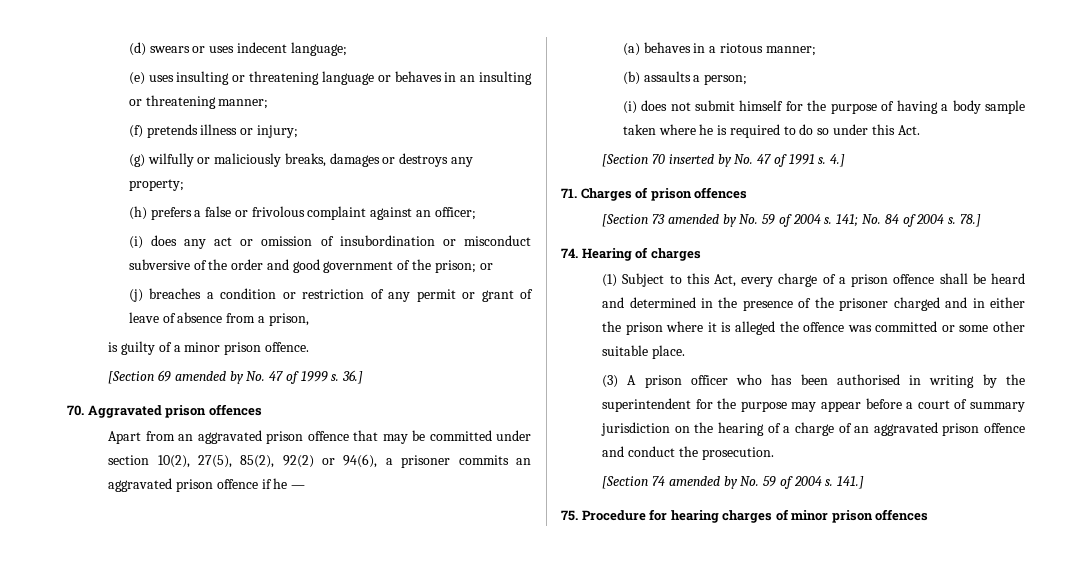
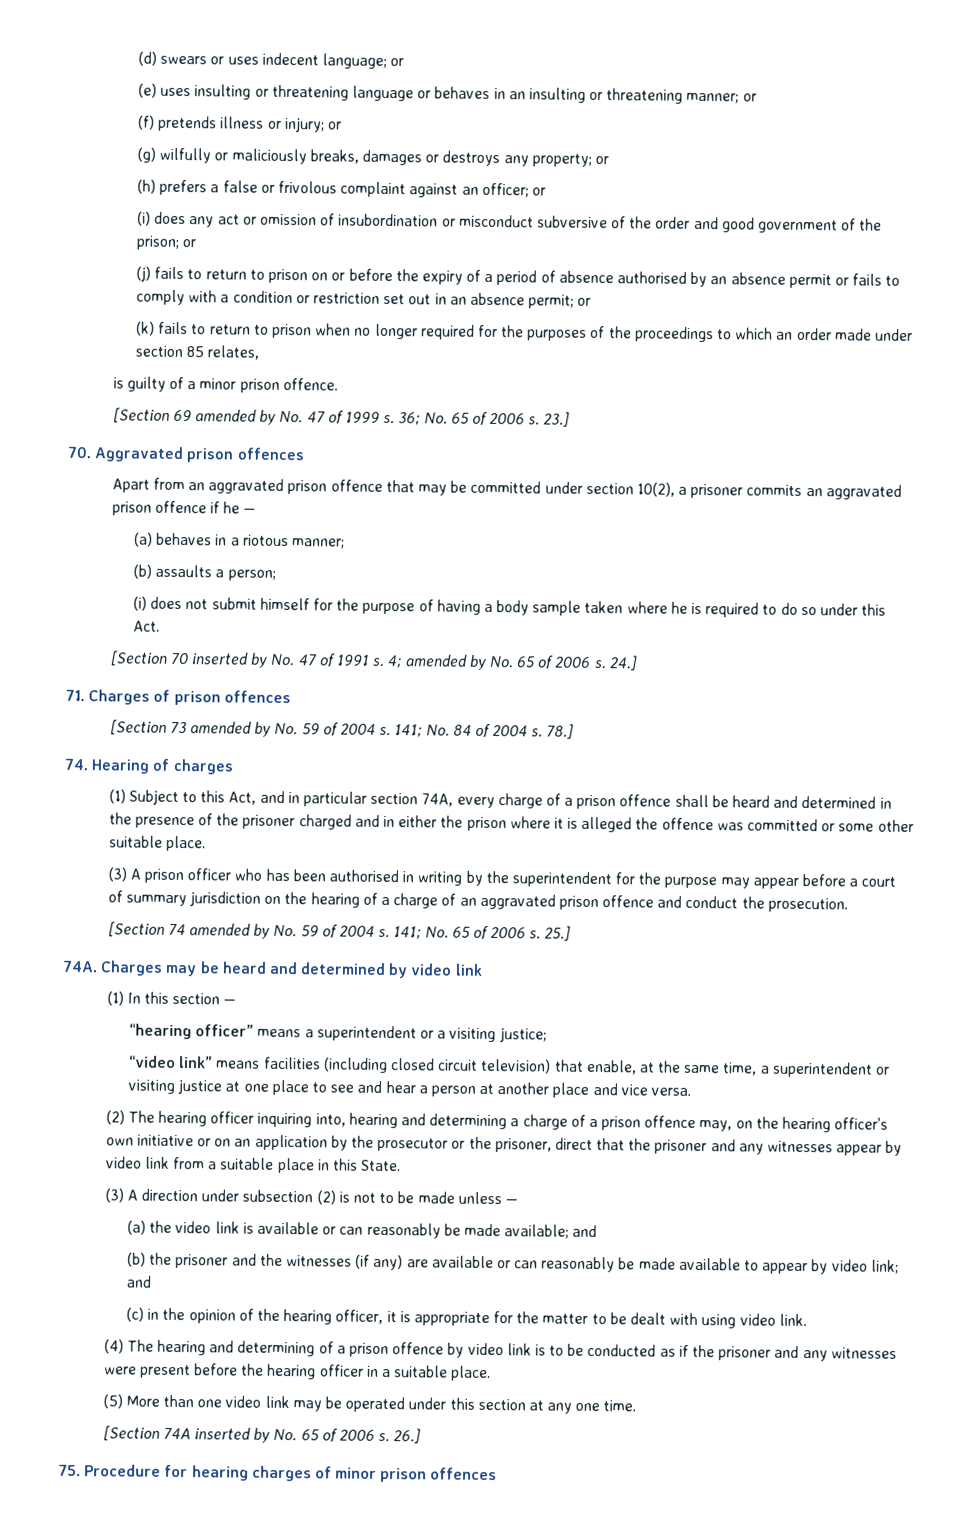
- (d) swears or uses indecent language;
+ (d) swears or uses indecent language; or
- (e) uses insulting or threatening language or behaves in an insulting or threatening manner;
+ (e) uses insulting or threatening language or behaves in an insulting or threatening manner; or
- (f) pretends illness or injury;
+ (f) pretends illness or injury; or
- (g) wilfully or maliciously breaks, damages or destroys any property;
+ (g) wilfully or maliciously breaks, damages or destroys any property; or
- (h) prefers a false or frivolous complaint against an officer;
+ (h) prefers a false or frivolous complaint against an officer; or
- (j) breaches a condition or restriction of any permit or grant of leave of absence from a prison,
+ (j) fails to return to prison on or before the expiry of a period of absence authorised by an absence permit or fails to comply with a condition or restriction set out in an absence permit; or
+ (k) fails to return to prison when no longer required for the purposes of the proceedings to which an order made under section 85 relates,
- 36.]
+ 36; No. 65 of 2006 s. 23.]
- Apart from an aggravated prison offence that may be committed under section 10(2), 27(5), 85(2), 92(2) or 94(6), a prisoner commits an aggravated prison offence if he —
+ Apart from an aggravated prison offence that may be committed under section 10(2), a prisoner commits an aggravated prison offence if he —
- 4.]
+ 4; amended by No. 65 of 2006 s. 24.]
- (1) Subject to this Act, every charge of a prison offence shall be heard and determined in the presence of the prisoner charged and in either the prison where it is alleged the offence was committed or some other suitable place.
+ (1) Subject to this Act, and in particular section 74A, every charge of a prison offence shall be heard and determined in the presence of the prisoner charged and in either the prison where it is alleged the offence was committed or some other suitable place.
- 141.]
+ 141; No. 65 of 2006 s. 25.]
+ 74A. Charges may be heard and determined by video link
+ (1) In this section —
+ “hearing officer” means a superintendent or a visiting justice;
+ “video link” means facilities (including closed circuit television) that enable, at the same time, a superintendent or visiting justice at one place to see and hear a person at another place and vice versa.
+ (2) The hearing officer inquiring into, hearing and determining a charge of a prison offence may, on the hearing officer’s own initiative or on an application by the prosecutor or the prisoner, direct that the prisoner and any witnesses appear by video link from a suitable place in this State.
+ (3) A direction under subsection (2) is not to be made unless —
+ (a) the video link is available or can reasonably be made available; and
+ (b) the prisoner and the witnesses (if any) are available or can reasonably be made available to appear by video link; and
+ (c) in the opinion of the hearing officer, it is appropriate for the matter to be dealt with using video link.
+ (4) The hearing and determining of a prison offence by video link is to be conducted as if the prisoner and any witnesses were present before the hearing officer in a suitable place.
+ (5) More than one video link may be operated under this section at any one time.
+ [Section 74A inserted by No. 65 of 2006 s. 26.]

